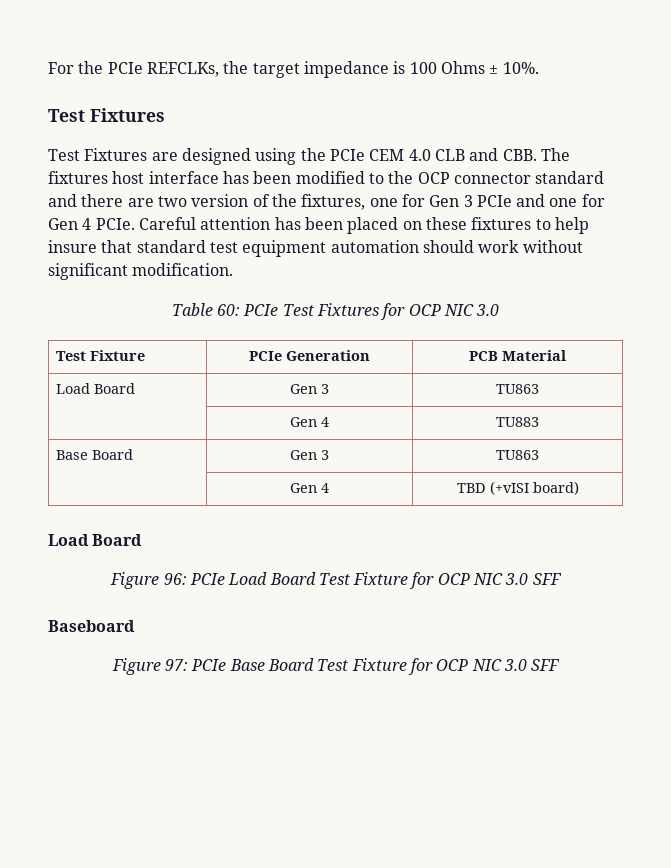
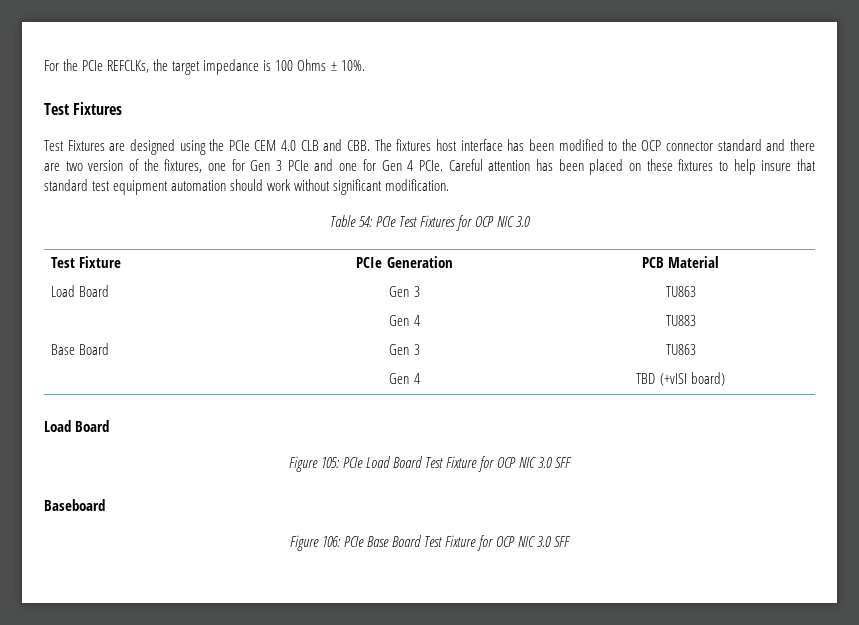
- Table 60: PCIe Test Fixtures for OCP NIC 3.0
+ Table 54: PCIe Test Fixtures for OCP NIC 3.0
- Figure 96: PCIe Load Board Test Fixture for OCP NIC 3.0 SFF
+ Figure 105: PCIe Load Board Test Fixture for OCP NIC 3.0 SFF
- Figure 97: PCIe Base Board Test Fixture for OCP NIC 3.0 SFF
+ Figure 106: PCIe Base Board Test Fixture for OCP NIC 3.0 SFF

